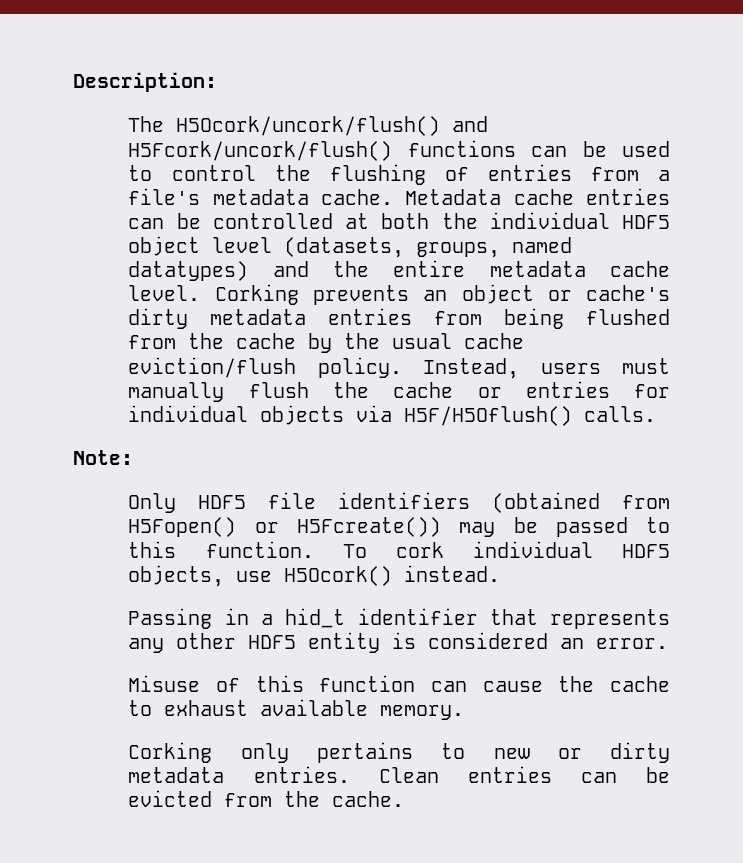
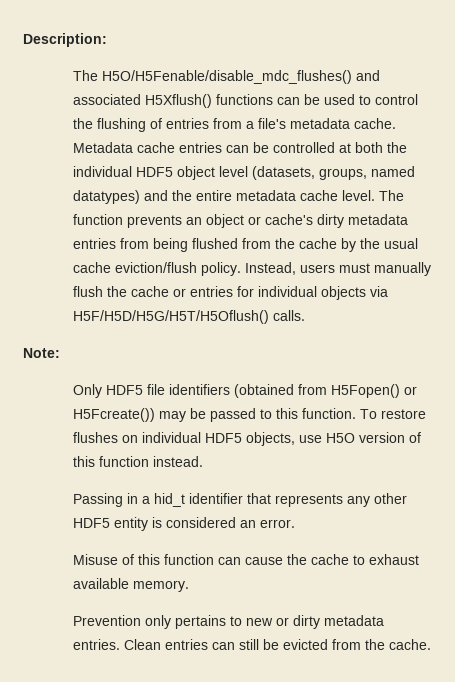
- The H5Ocork/uncork/flush() and H5Fcork/uncork/flush() functions can be used to control the flushing of entries from a file's metadata cache.
+ The H5O/H5Fenable/disable_mdc_flushes() and associated H5Xflush() functions can be used to control the flushing of entries from a file's metadata cache.
- Corking prevents an object or cache's dirty metadata entries from being flushed from the cache by the usual cache eviction/flush policy.
+ The function prevents an object or cache's dirty metadata entries from being flushed from the cache by the usual cache eviction/flush policy.
- Instead, users must manually flush the cache or entries for individual objects via H5F/H5Oflush() calls.
+ Instead, users must manually flush the cache or entries for individual objects via H5F/H5D/H5G/H5T/H5Oflush() calls.
- To cork individual HDF5 objects, use H5Ocork() instead.
+ To restore flushes on individual HDF5 objects, use H5O version of this function instead.
- Corking only pertains to new or dirty metadata entries.
+ Prevention only pertains to new or dirty metadata entries.
- Clean entries can be evicted from the cache.
+ Clean entries can still be evicted from the cache.

